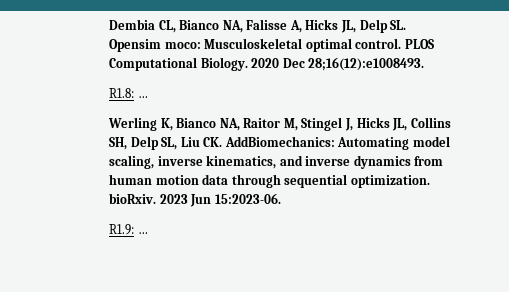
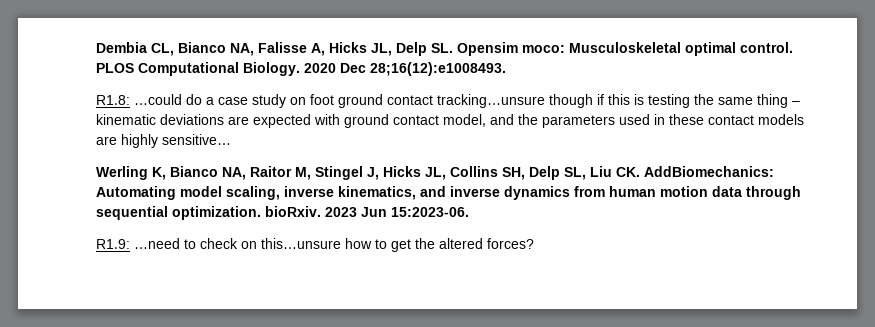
- R1.8: …
+ R1.8: …could do a case study on foot ground contact tracking…unsure though if this is testing the same thing – kinematic deviations are expected with ground contact model, and the parameters used in these contact models are highly sensitive…
- R1.9: …
+ R1.9: …need to check on this…unsure how to get the altered forces?

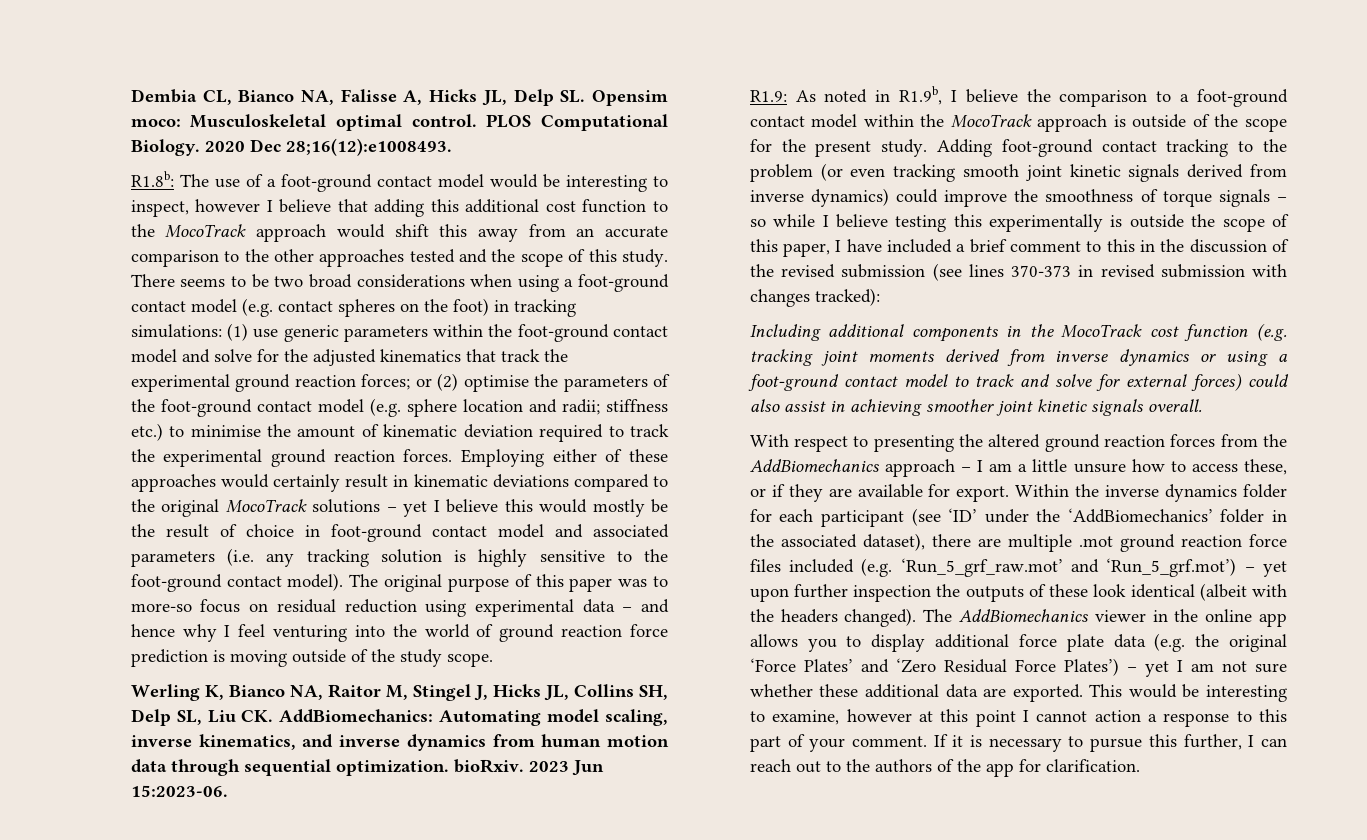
- R1.8: …could do a case study on foot ground contact tracking…unsure though if this is testing the same thing – kinematic deviations are expected with ground contact model, and the parameters used in these contact models are highly sensitive…
+ R1.8b: The use of a foot-ground contact model would be interesting to inspect, however I believe that adding this additional cost function to the MocoTrack approach would shift this away from an accurate comparison to the other approaches tested and the scope of this study. There seems to be two broad considerations when using a foot-ground contact model (e.g. contact spheres on the foot) in tracking simulations: (1) use generic parameters within the foot-ground contact model and solve for the adjusted kinematics that track the experimental ground reaction forces; or (2) optimise the parameters of the foot-ground contact model (e.g. sphere location and radii; stiffness etc.) to minimise the amount of kinematic deviation required to track the experimental ground reaction forces. Employing either of these approaches would certainly result in kinematic deviations compared to the original MocoTrack solutions – yet I believe this would mostly be the result of choice in foot-ground contact model and associated parameters (i.e. any tracking solution is highly sensitive to the foot-ground contact model). The original purpose of this paper was to more-so focus on residual reduction using experimental data – and hence why I feel venturing into the world of ground reaction force prediction is moving outside of the study scope.
- R1.9: …need to check on this…unsure how to get the altered forces?
+ R1.9: As noted in R1.9b, I believe the comparison to a foot-ground contact model within the MocoTrack approach is outside of the scope for the present study. Adding foot-ground contact tracking to the problem (or even tracking smooth joint kinetic signals derived from inverse dynamics) could improve the smoothness of torque signals – so while I believe testing this experimentally is outside the scope of this paper, I have included a brief comment to this in the discussion of the revised submission (see lines 370-373 in revised submission with changes tracked):
+ Including additional components in the MocoTrack cost function (e.g. tracking joint moments derived from inverse dynamics or using a foot-ground contact model to track and solve for external forces) could also assist in achieving smoother joint kinetic signals overall.
+ With respect to presenting the altered ground reaction forces from the AddBiomechanics approach – I am a little unsure how to access these, or if they are available for export. Within the inverse dynamics folder for each participant (see ‘ID’ under the ‘AddBiomechanics’ folder in the associated dataset), there are multiple .mot ground reaction force files included (e.g. ‘Run_5_grf_raw.mot’ and ‘Run_5_grf.mot’) – yet upon further inspection the outputs of these look identical (albeit with the headers changed). The AddBiomechanics viewer in the online app allows you to display additional force plate data (e.g. the original ‘Force Plates’ and ‘Zero Residual Force Plates’) – yet I am not sure whether these additional data are exported. This would be interesting to examine, however at this point I cannot action a response to this part of your comment. If it is necessary to pursue this further, I can reach out to the authors of the app for clarification.

